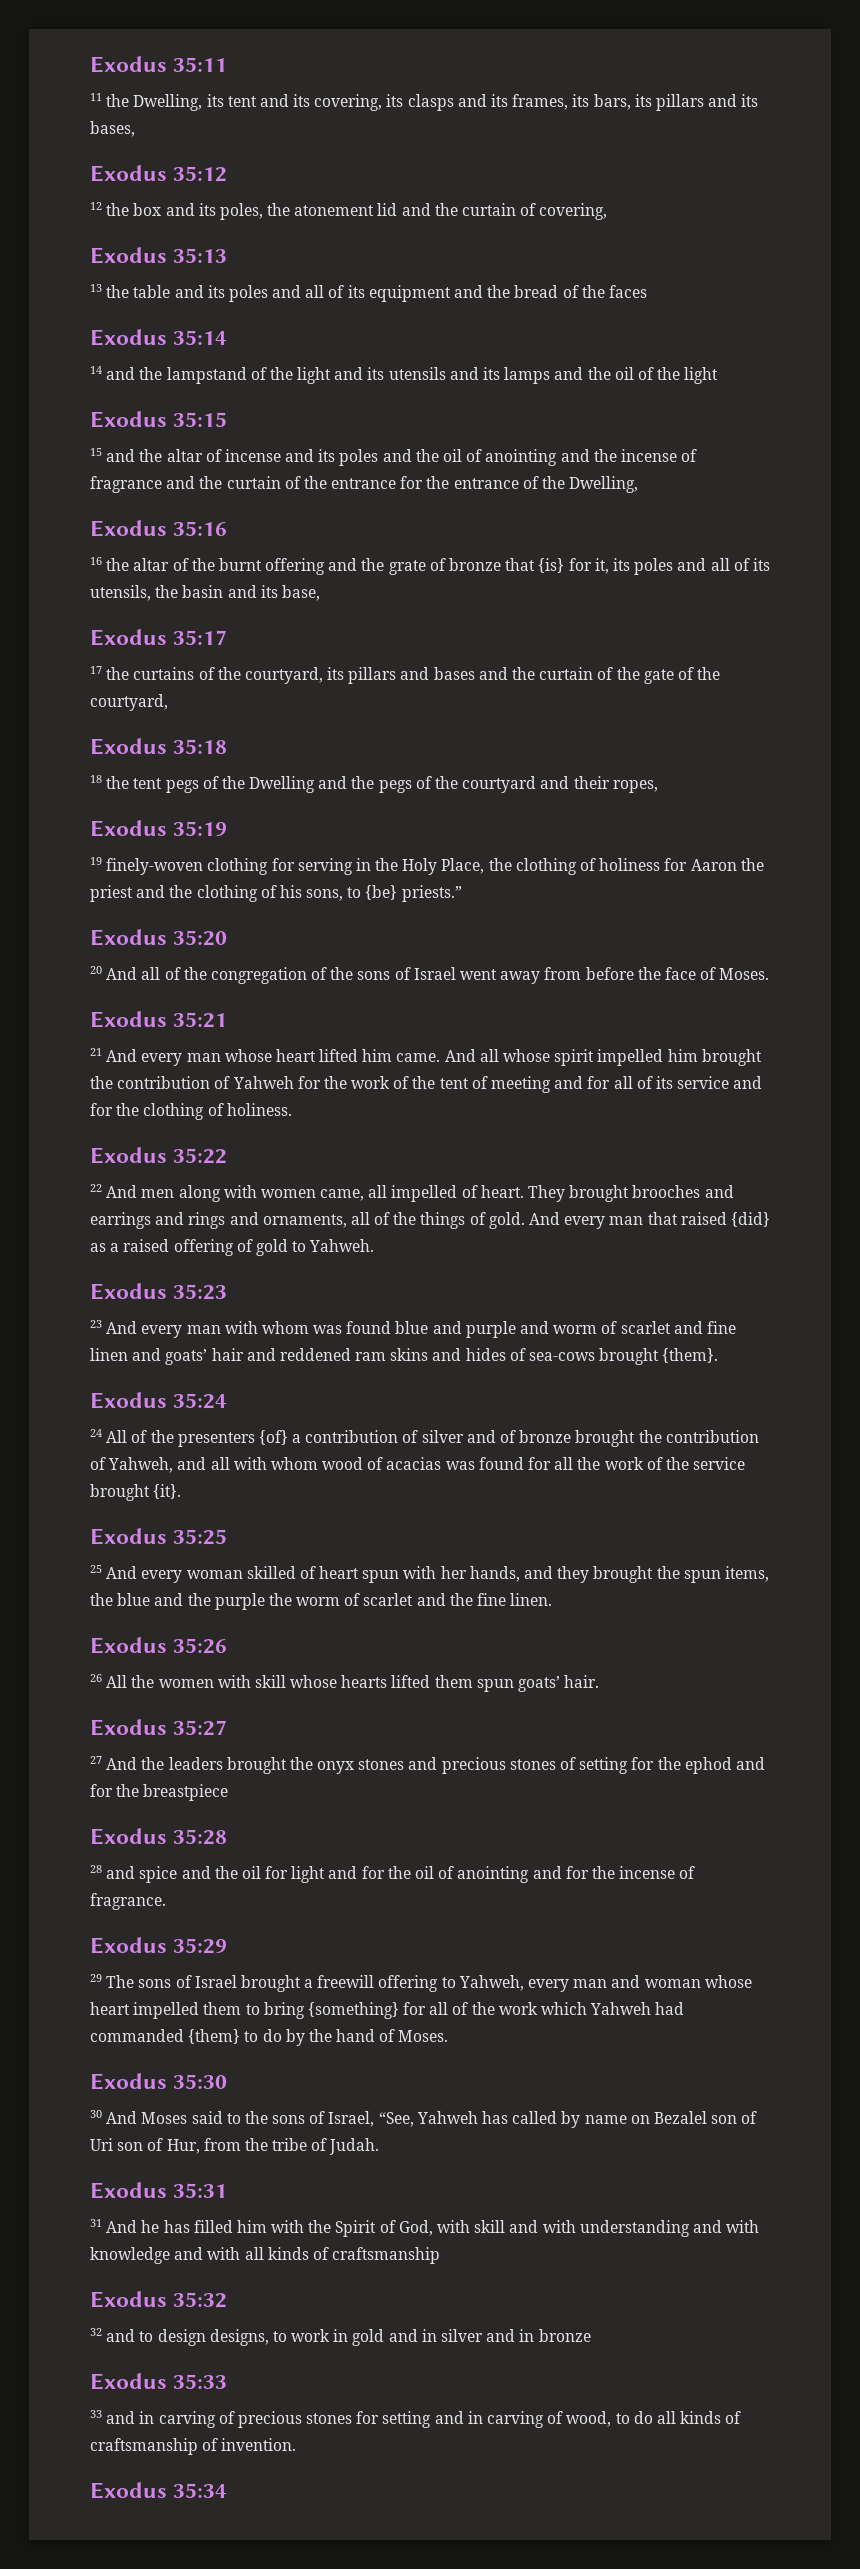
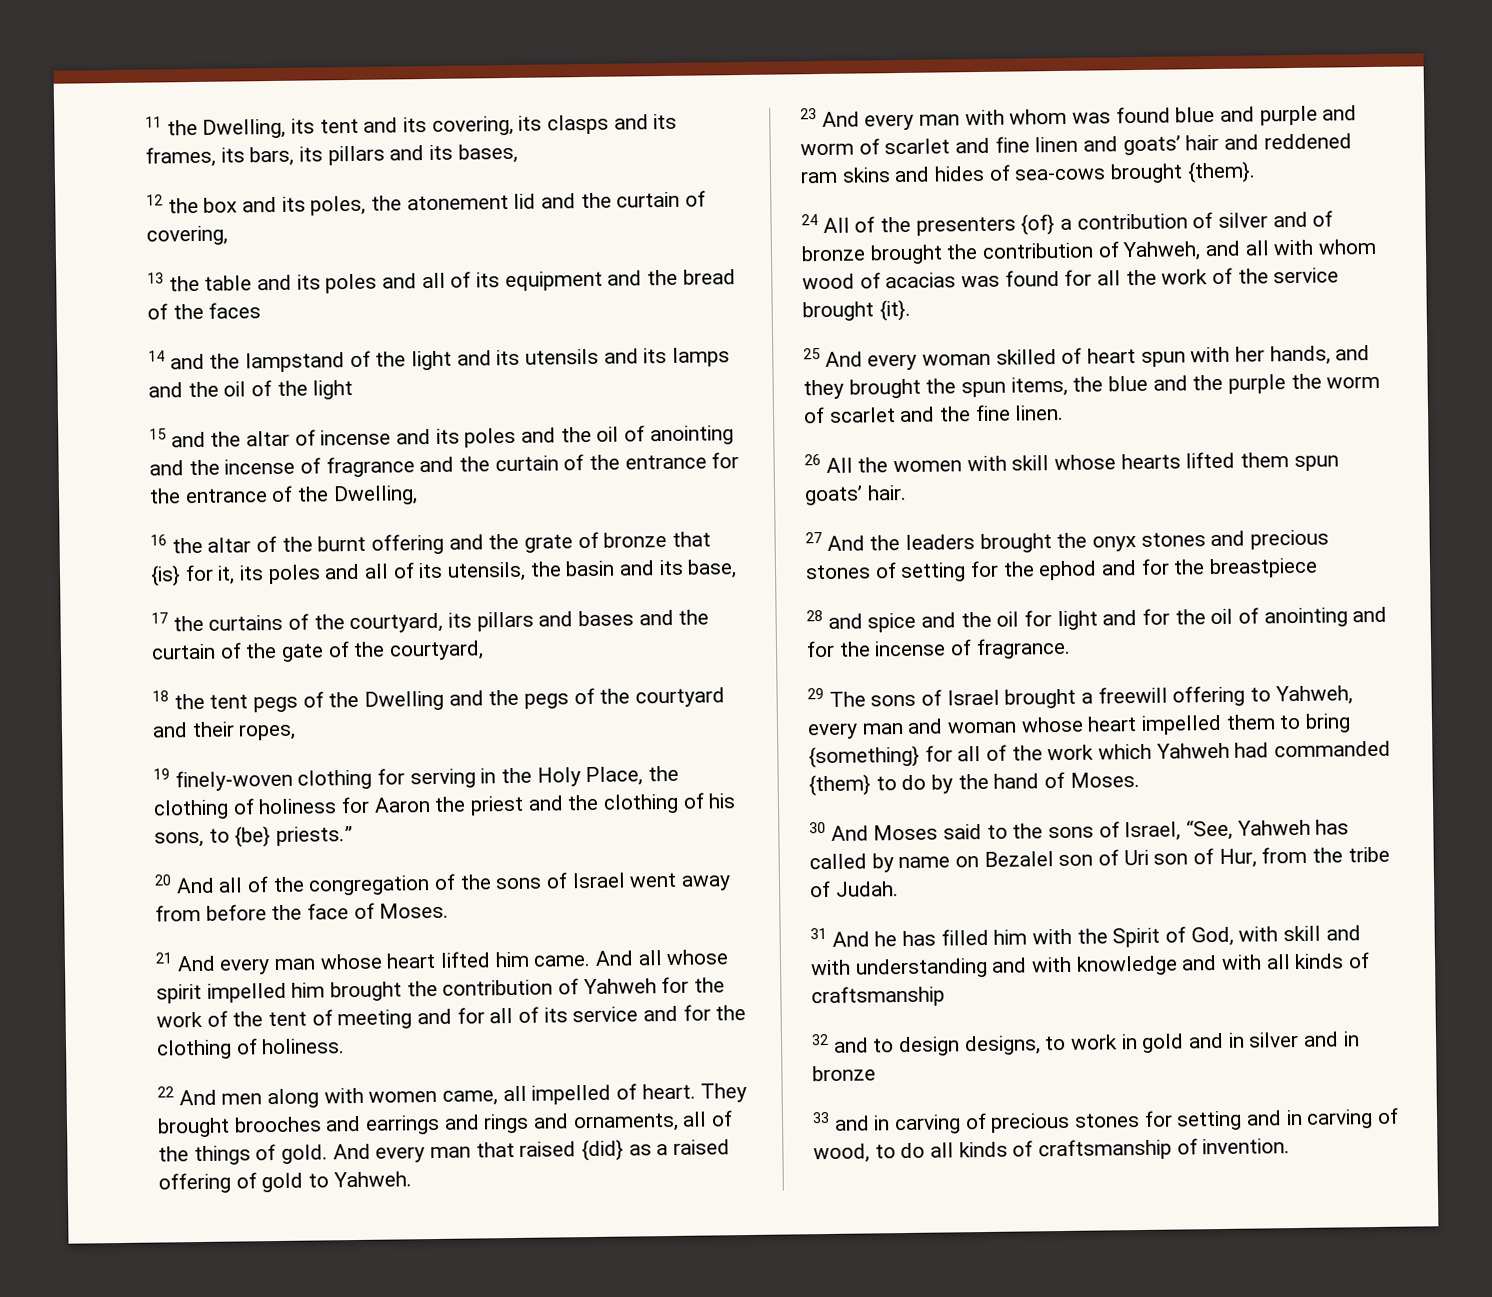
- Exodus 35:11
- Exodus 35:12
- Exodus 35:13
- Exodus 35:14
- Exodus 35:15
- Exodus 35:16
- Exodus 35:17
- Exodus 35:18
- Exodus 35:19
- Exodus 35:20
- Exodus 35:21
- Exodus 35:22
- Exodus 35:23
- Exodus 35:24
- Exodus 35:25
- Exodus 35:26
- Exodus 35:27
- Exodus 35:28
- Exodus 35:29
- Exodus 35:30
- Exodus 35:31
- Exodus 35:32
- Exodus 35:33
- Exodus 35:34

